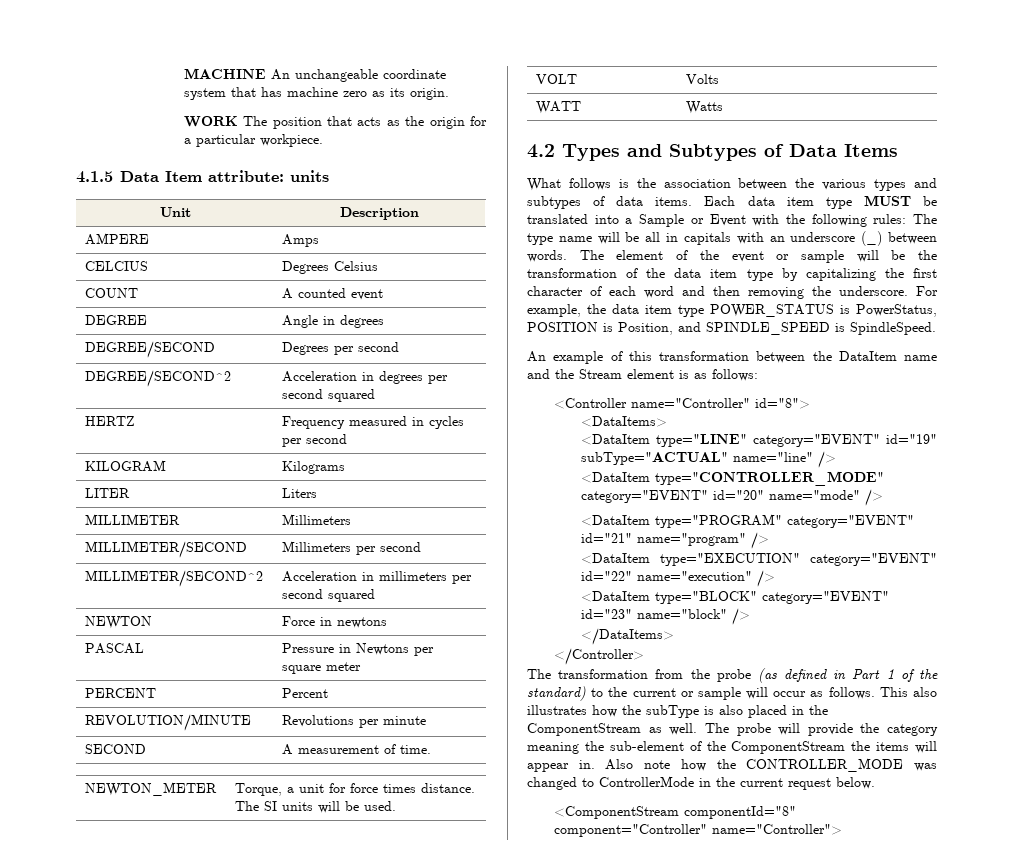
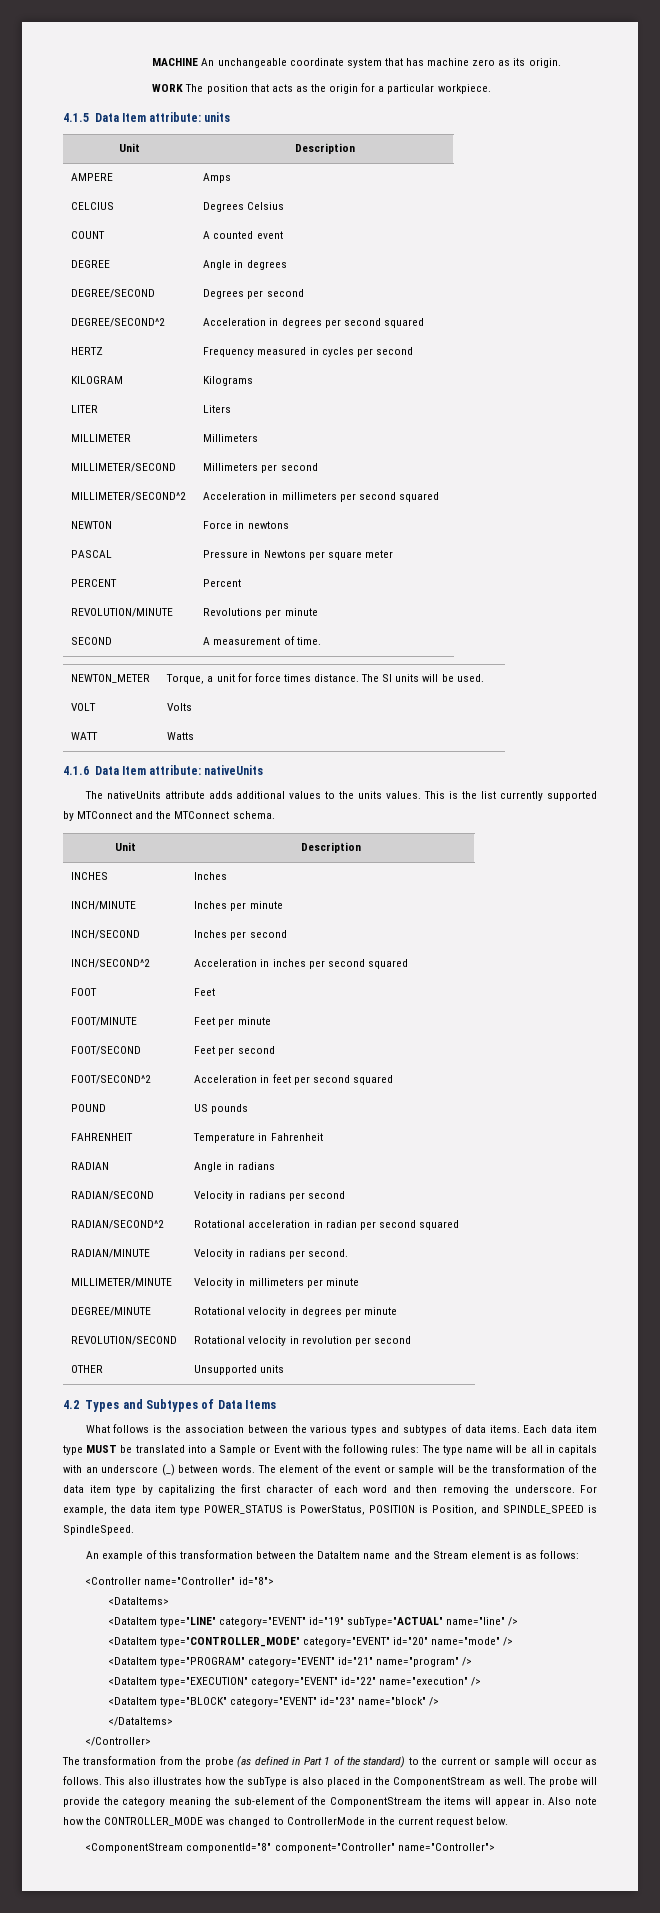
+ 4.1.6 Data Item attribute: nativeUnits
+ The nativeUnits attribute adds additional values to the units values. This is the list currently supported by MTConnect and the MTConnect schema.
+ Unit | Description
+ INCHES | Inches
+ INCH/MINUTE | Inches per minute
+ INCH/SECOND | Inches per second
+ INCH/SECOND^2 | Acceleration in inches per second squared
+ FOOT | Feet
+ FOOT/MINUTE | Feet per minute
+ FOOT/SECOND | Feet per second
+ FOOT/SECOND^2 | Acceleration in feet per second squared
+ POUND | US pounds
+ FAHRENHEIT | Temperature in Fahrenheit
+ RADIAN | Angle in radians
+ RADIAN/SECOND | Velocity in radians per second
+ RADIAN/SECOND^2 | Rotational acceleration in radian per second squared
+ RADIAN/MINUTE | Velocity in radians per second.
+ MILLIMETER/MINUTE | Velocity in millimeters per minute
+ DEGREE/MINUTE | Rotational velocity in degrees per minute
+ REVOLUTION/SECOND | Rotational velocity in revolution per second
+ OTHER | Unsupported units

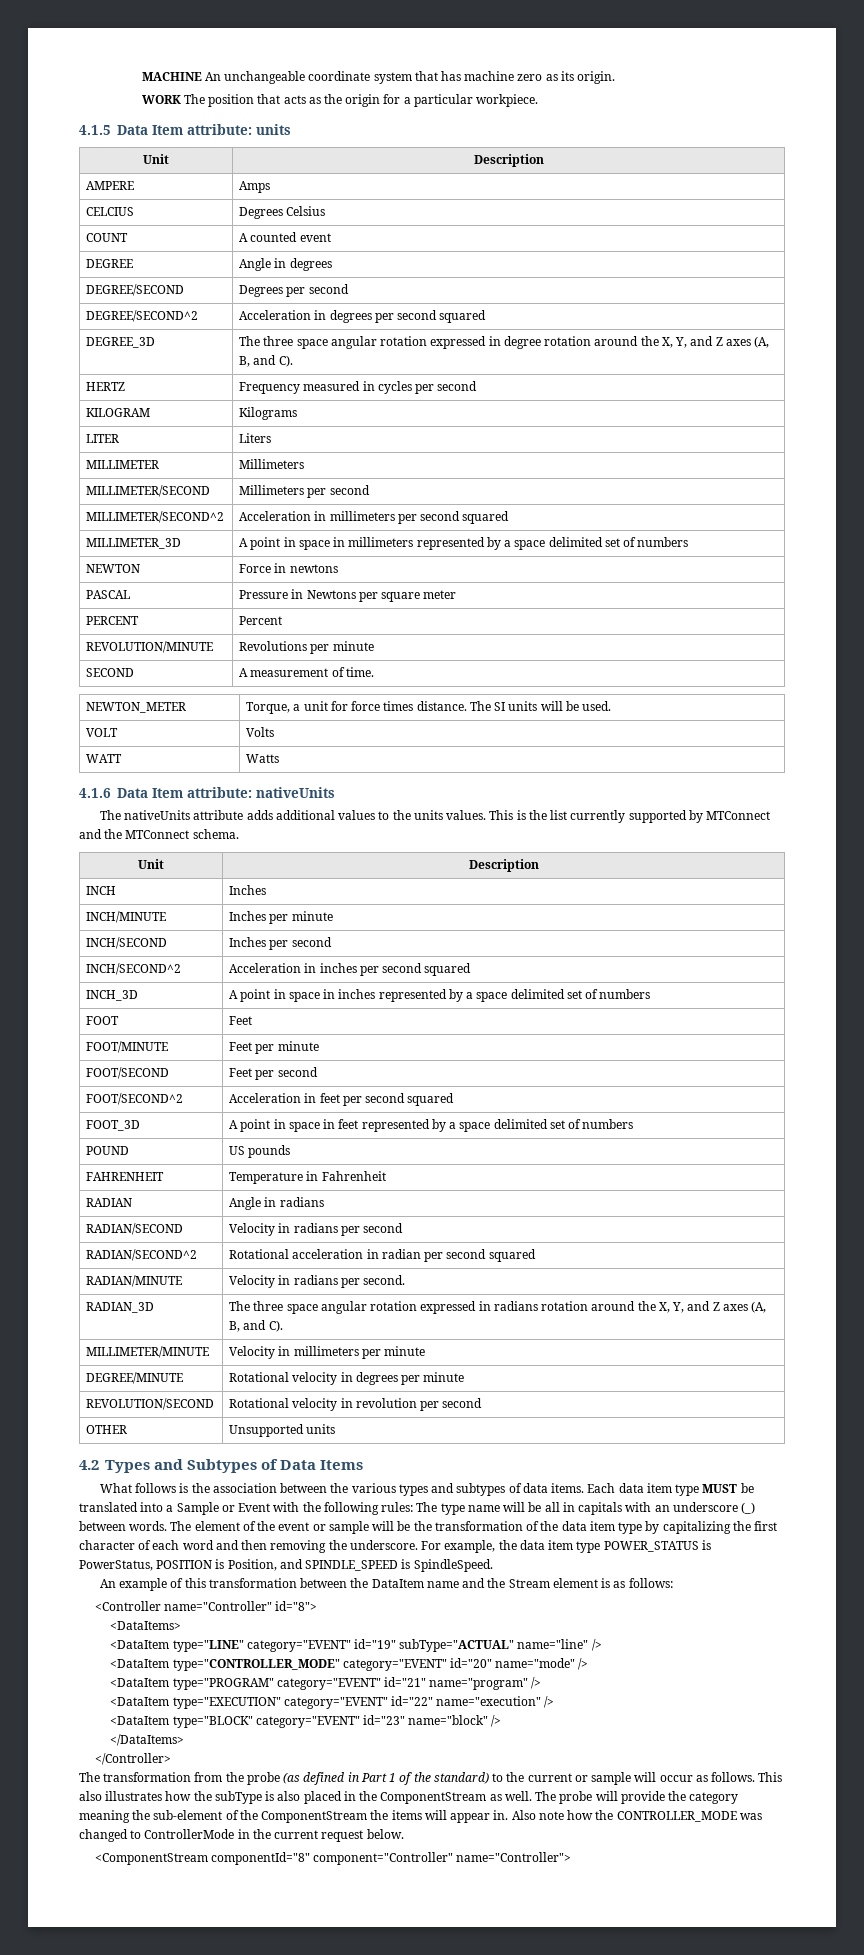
+ DEGREE_3D | The three space angular rotation expressed in degree rotation around the X, Y, and Z axes (A, B, and C).
+ MILLIMETER_3D | A point in space in millimeters represented by a space delimited set of numbers
- INCHES | Inches
+ INCH | Inches
+ INCH_3D | A point in space in inches represented by a space delimited set of numbers
+ FOOT_3D | A point in space in feet represented by a space delimited set of numbers
+ RADIAN_3D | The three space angular rotation expressed in radians rotation around the X, Y, and Z axes (A, B, and C).

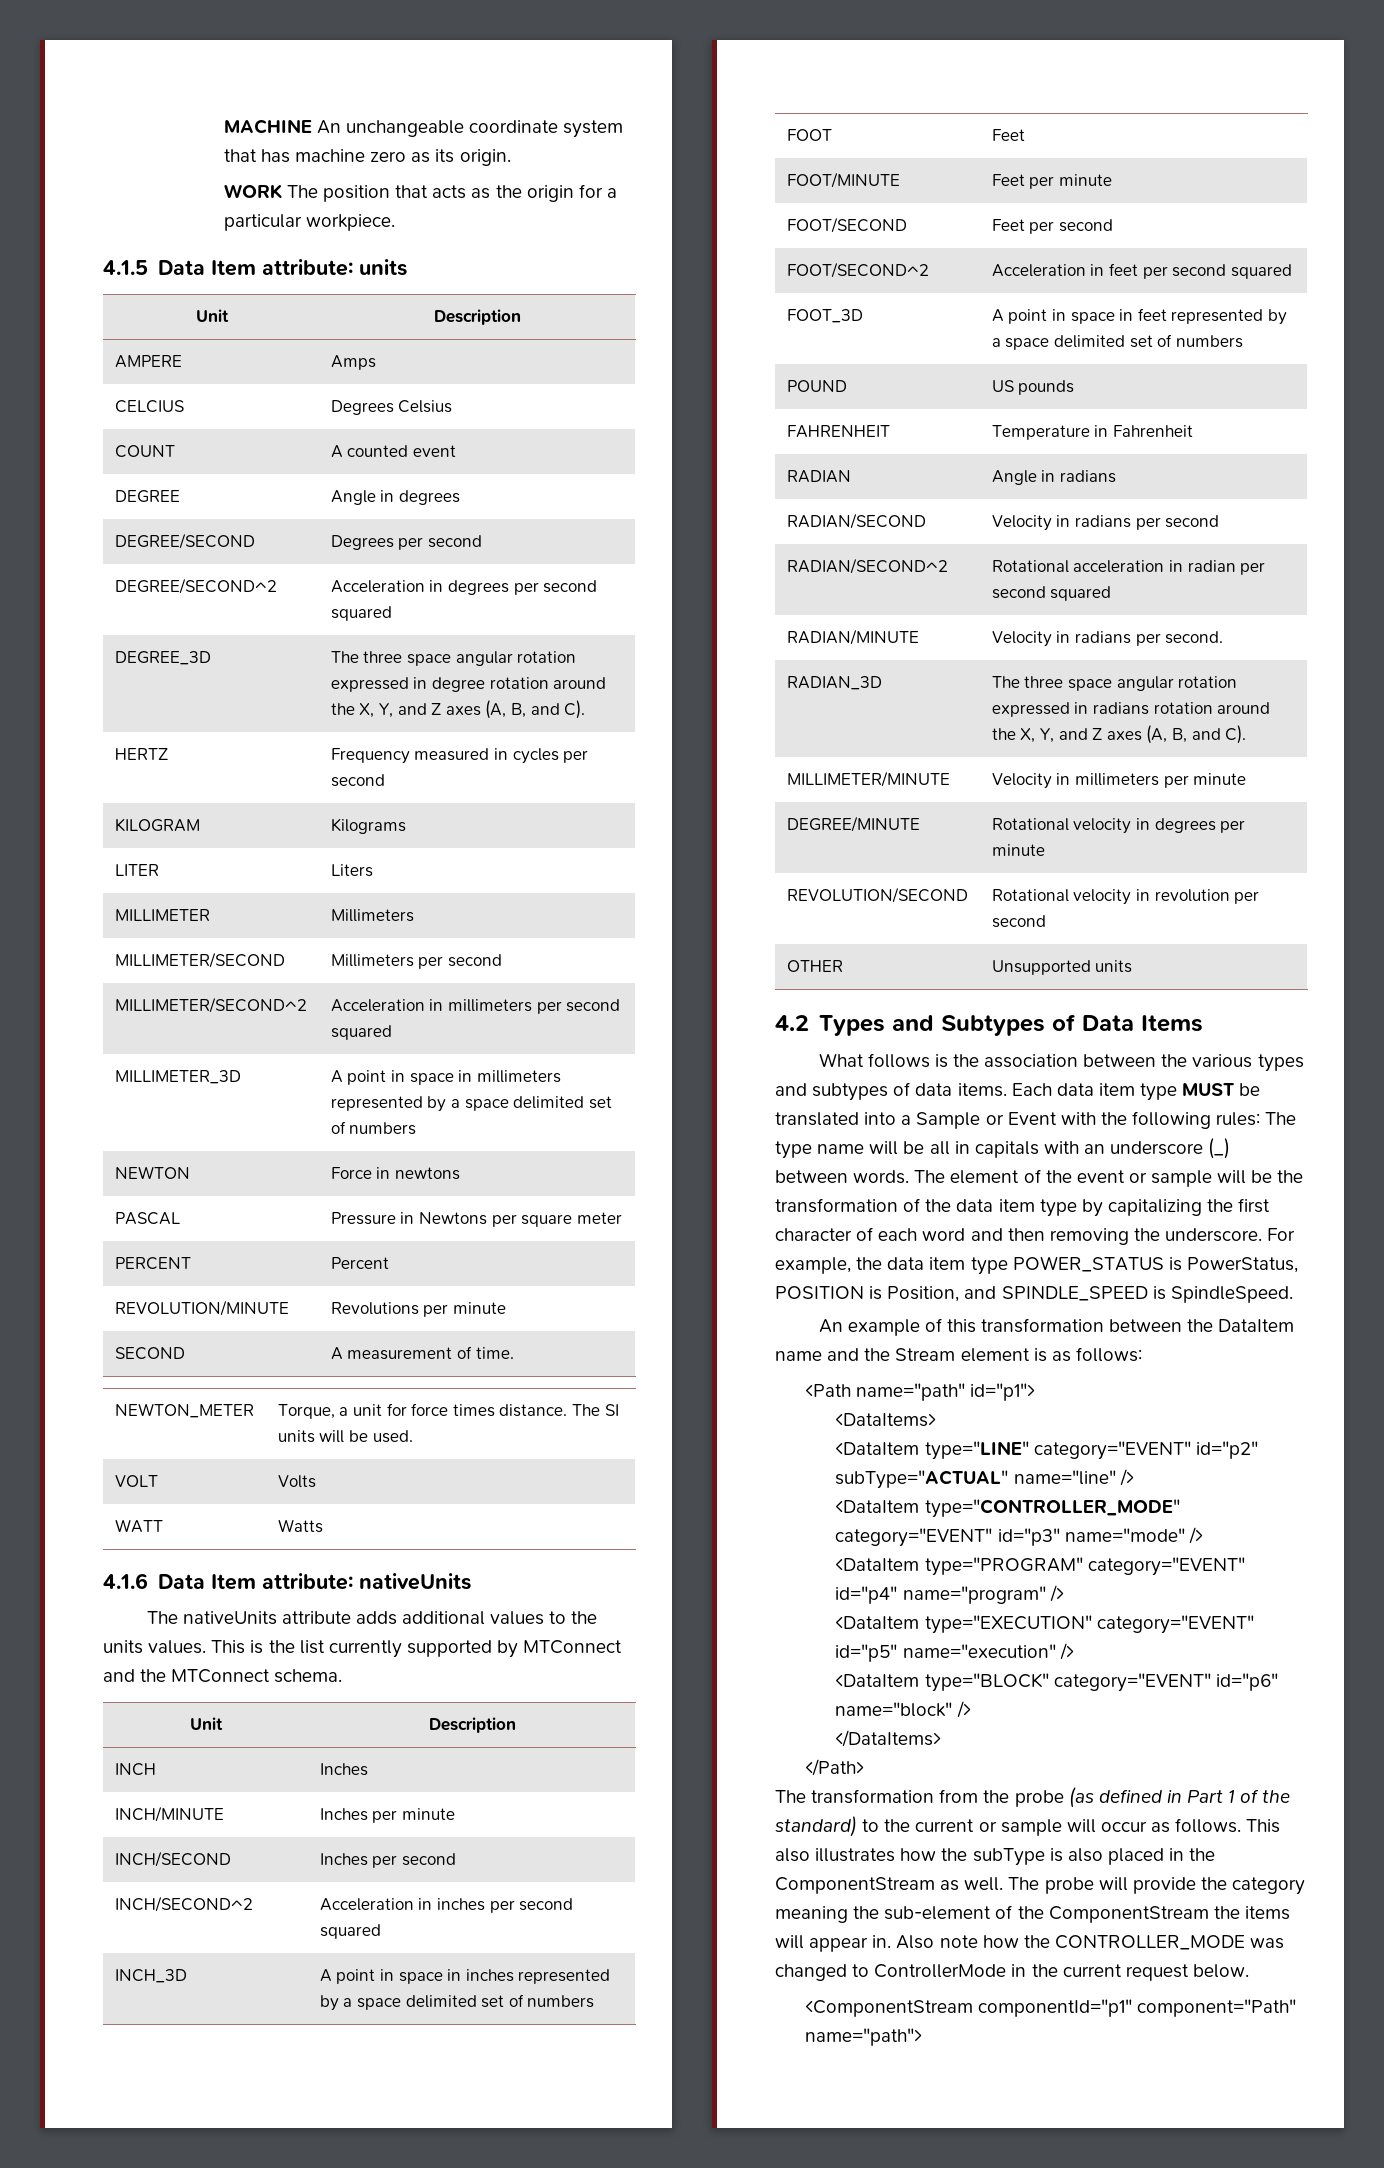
- <Controller name="Controller" id="8">
+ <Path name="path" id="p1">
- <DataItem type="LINE" category="EVENT" id="19" subType="ACTUAL" name="line" />
+ <DataItem type="LINE" category="EVENT" id="p2" subType="ACTUAL" name="line" />
- <DataItem type="CONTROLLER_MODE" category="EVENT" id="20" name="mode" />
+ <DataItem type="CONTROLLER_MODE" category="EVENT" id="p3" name="mode" />
- <DataItem type="PROGRAM" category="EVENT" id="21" name="program" />
+ <DataItem type="PROGRAM" category="EVENT" id="p4" name="program" />
- <DataItem type="EXECUTION" category="EVENT" id="22" name="execution" />
+ <DataItem type="EXECUTION" category="EVENT" id="p5" name="execution" />
- <DataItem type="BLOCK" category="EVENT" id="23" name="block" />
+ <DataItem type="BLOCK" category="EVENT" id="p6" name="block" />
- </Controller>
+ </Path>
- <ComponentStream componentId="8" component="Controller" name="Controller">
+ <ComponentStream componentId="p1" component="Path" name="path">

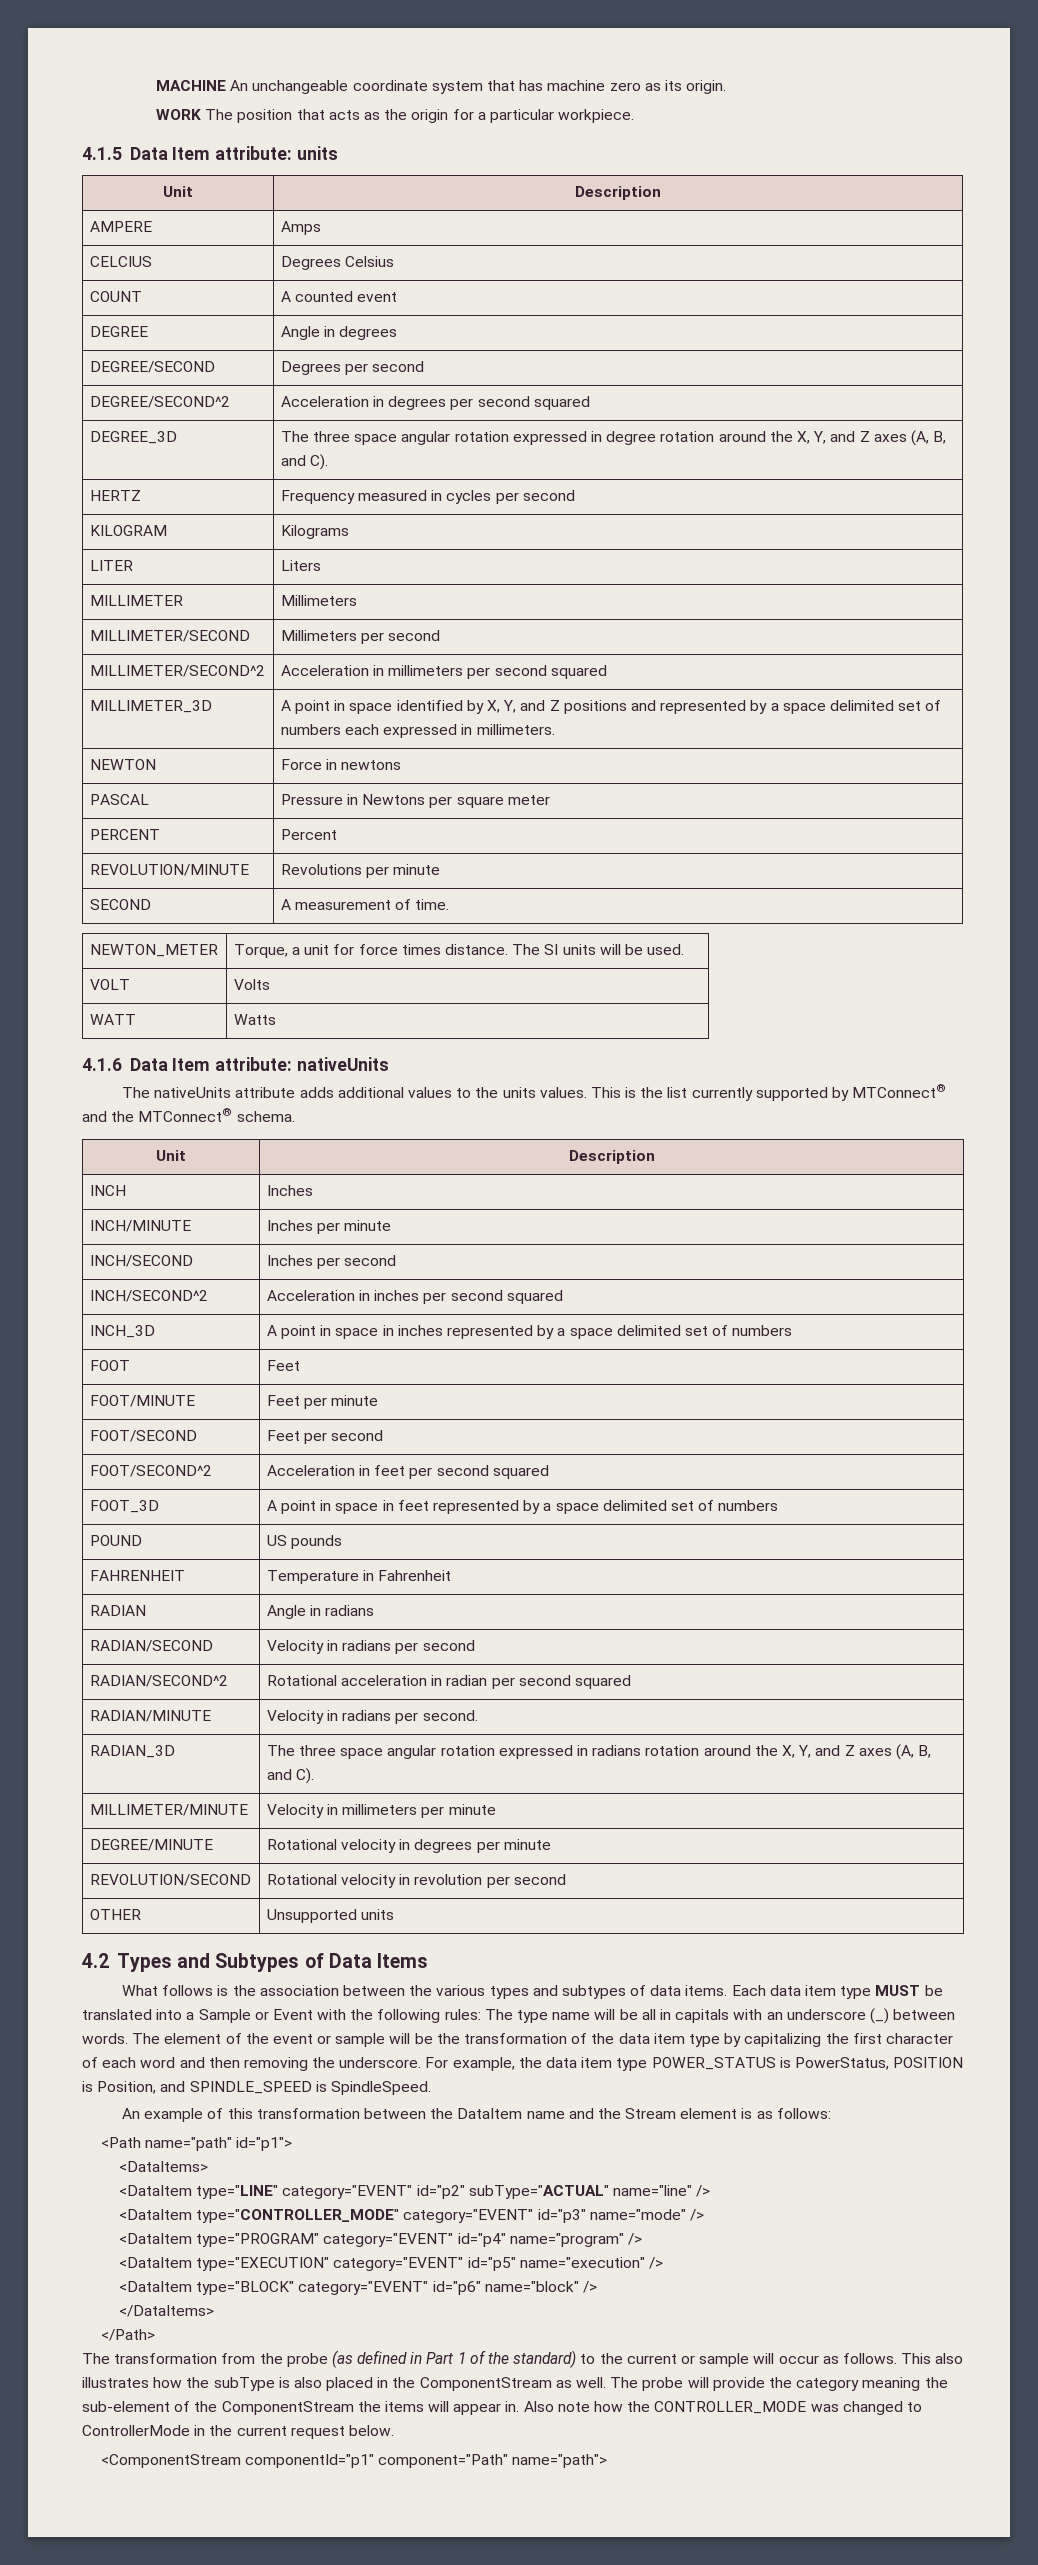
- MILLIMETER_3D | A point in space in millimeters represented by a space delimited set of numbers
+ MILLIMETER_3D | A point in space identified by X, Y, and Z positions and represented by a space delimited set of numbers each expressed in millimeters.
- This is the list currently supported by MTConnect and the MTConnect schema.
+ This is the list currently supported by MTConnect® and the MTConnect® schema.

